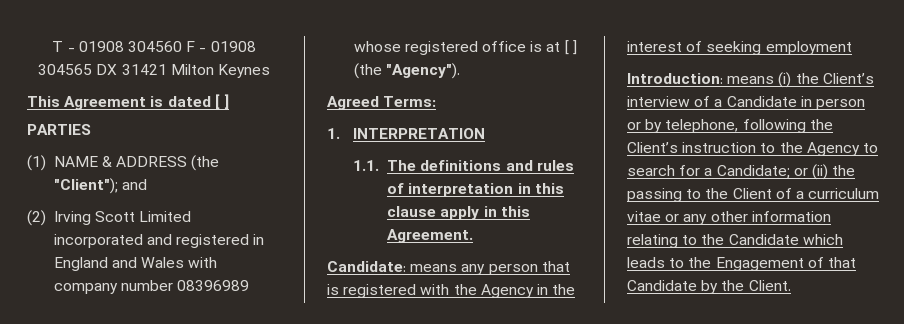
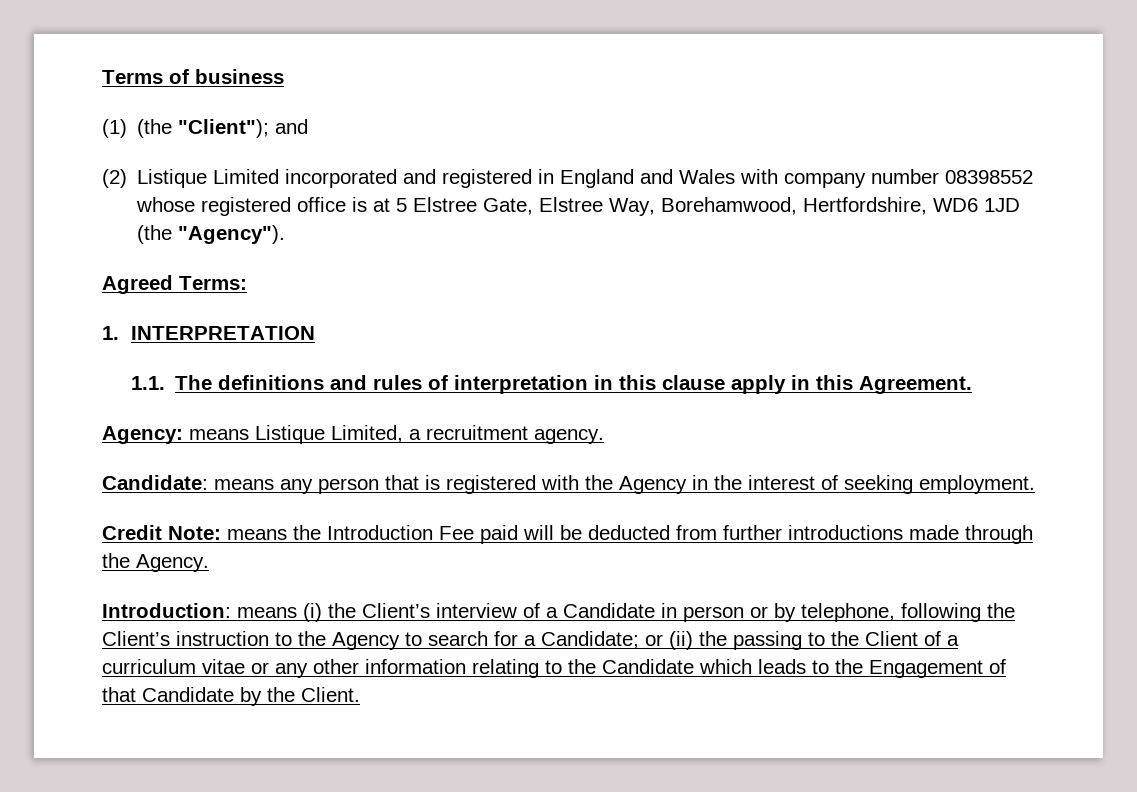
- T - 01908 304560 F - 01908 304565 DX 31421 Milton Keynes
- This Agreement is dated [ ]
- PARTIES
- (1) NAME & ADDRESS (the "Client"); and
+ Terms of business
+ (1) (the "Client"); and
- (2) Irving Scott Limited incorporated and registered in England and Wales with company number 08396989 whose registered office is at [ ] (the "Agency").
+ (2) Listique Limited incorporated and registered in England and Wales with company number 08398552 whose registered office is at 5 Elstree Gate, Elstree Way, Borehamwood, Hertfordshire, WD6 1JD (the "Agency").
+ Agency: means Listique Limited, a recruitment agency.
- Candidate: means any person that is registered with the Agency in the interest of seeking employment
+ Candidate: means any person that is registered with the Agency in the interest of seeking employment.
+ Credit Note: means the Introduction Fee paid will be deducted from further introductions made through the Agency.

